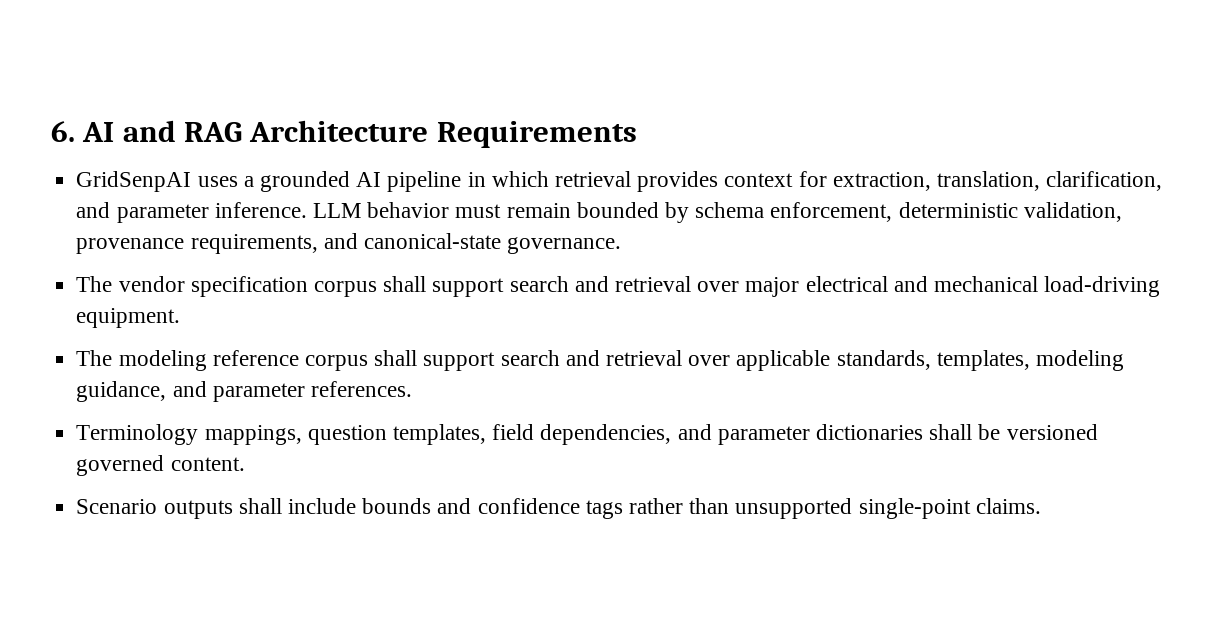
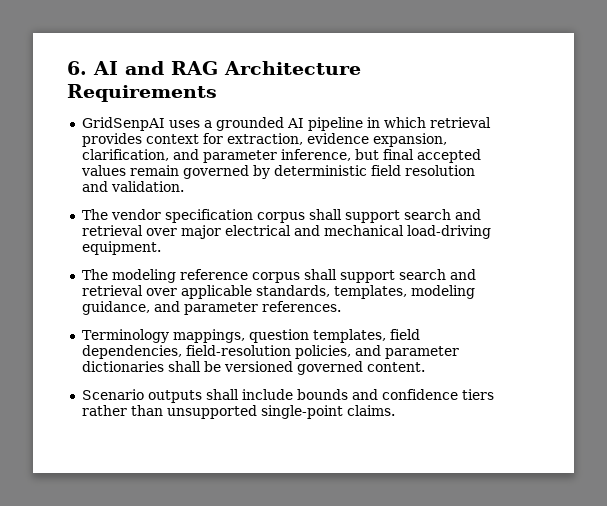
- GridSenpAI uses a grounded AI pipeline in which retrieval provides context for extraction, translation, clarification, and parameter inference. LLM behavior must remain bounded by schema enforcement, deterministic validation, provenance requirements, and canonical-state governance.
+ GridSenpAI uses a grounded AI pipeline in which retrieval provides context for extraction, evidence expansion, clarification, and parameter inference, but final accepted values remain governed by deterministic field resolution and validation.
- Terminology mappings, question templates, field dependencies, and parameter dictionaries shall be versioned governed content.
+ Terminology mappings, question templates, field dependencies, field-resolution policies, and parameter dictionaries shall be versioned governed content.
- Scenario outputs shall include bounds and confidence tags rather than unsupported single-point claims.
+ Scenario outputs shall include bounds and confidence tiers rather than unsupported single-point claims.

